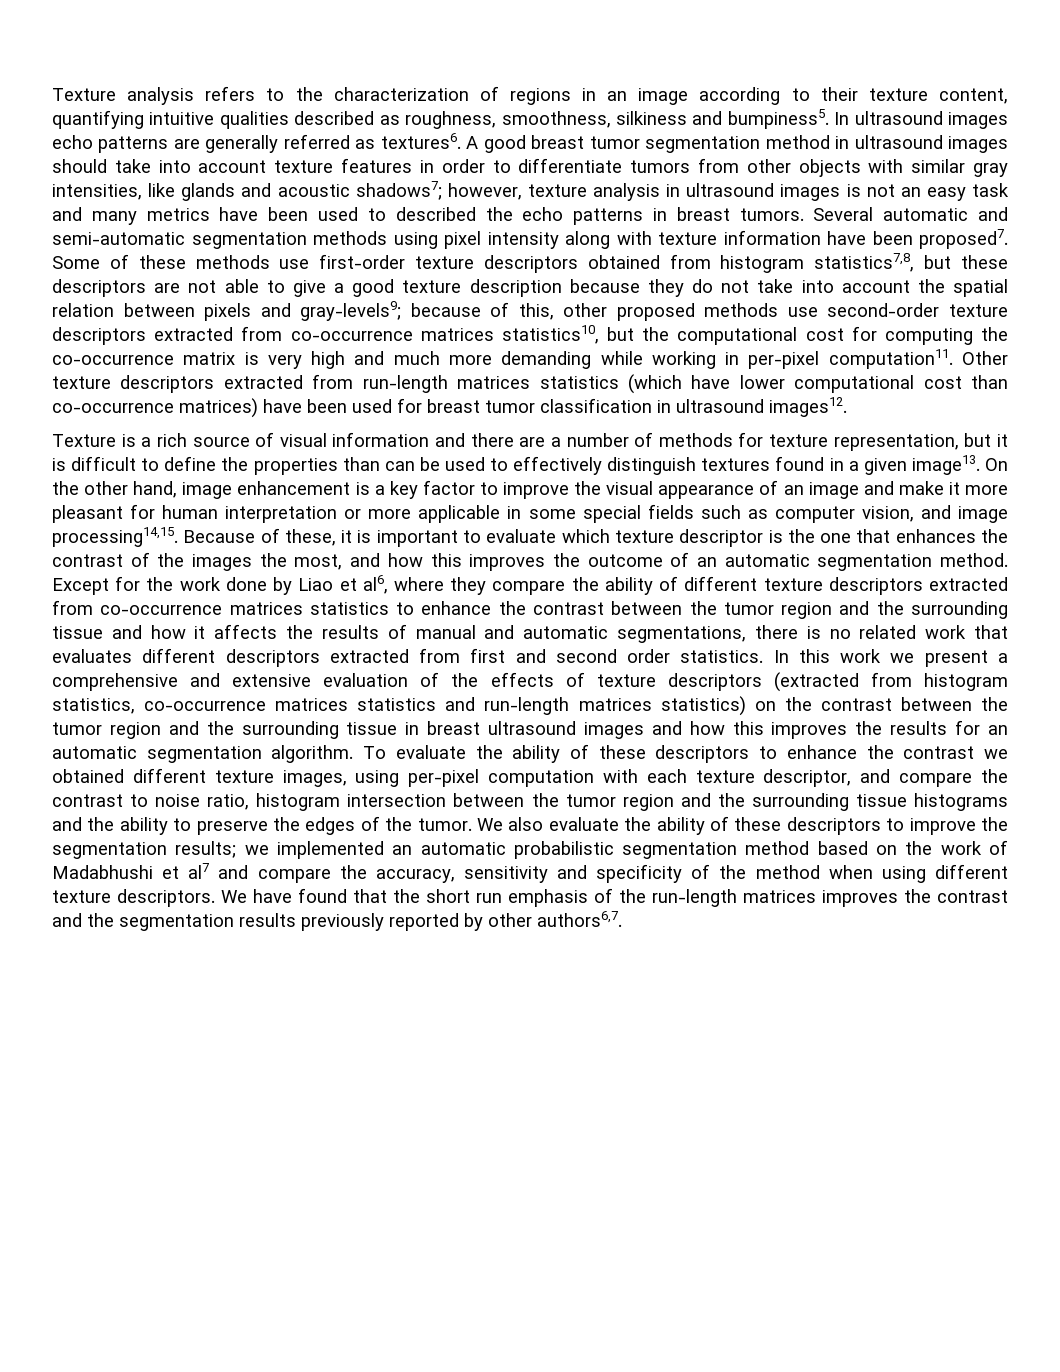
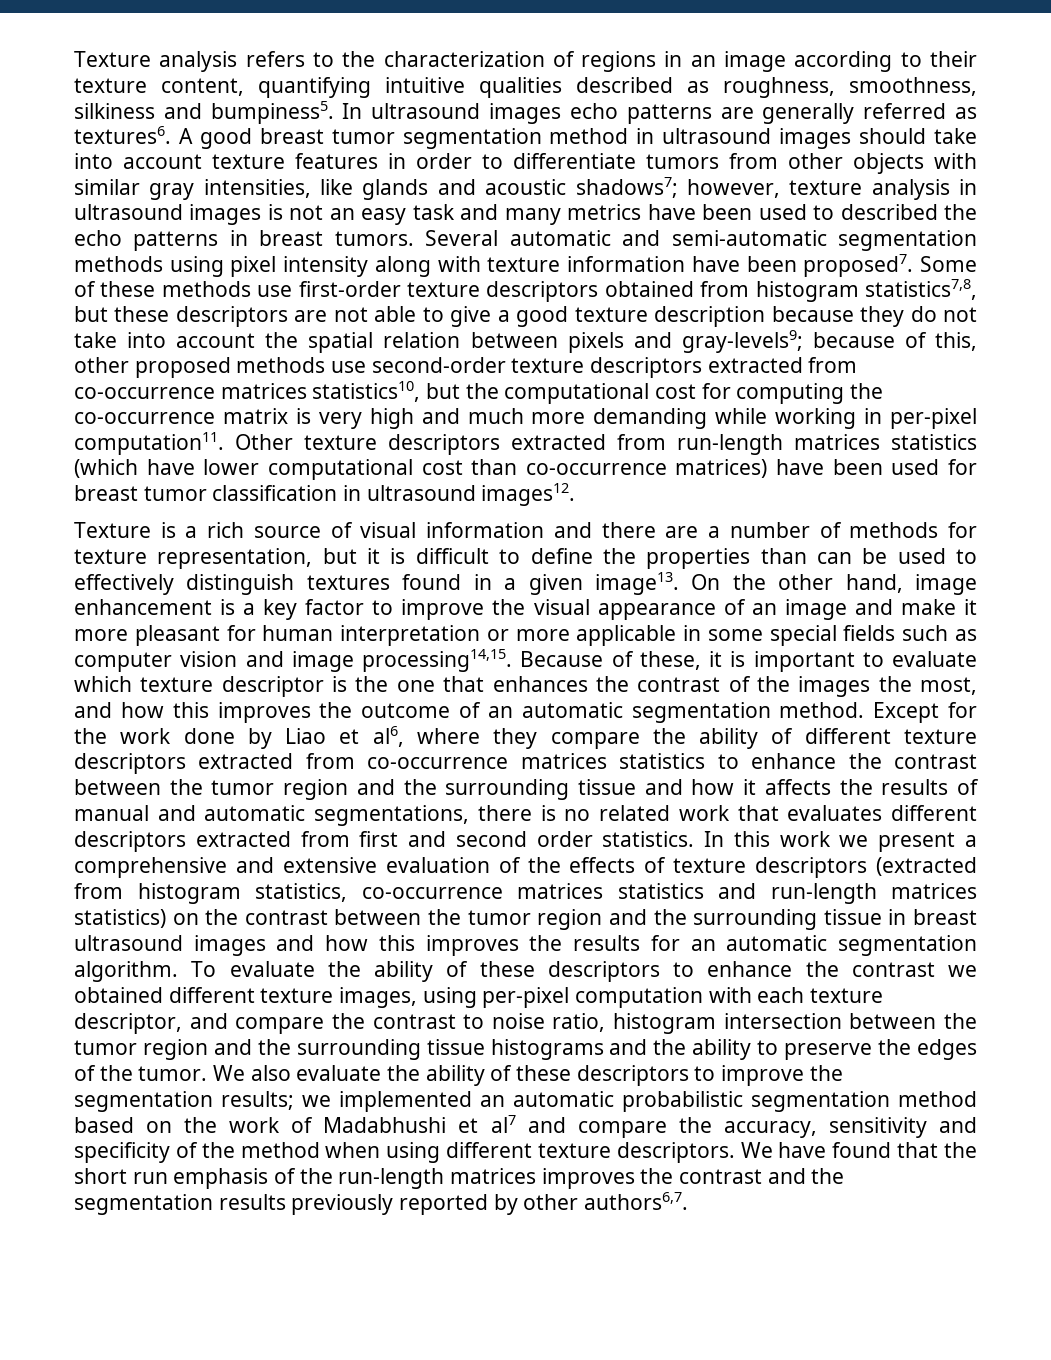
- On the other hand, image enhancement is a key factor to improve the visual appearance of an image and make it more pleasant for human interpretation or more applicable in some special fields such as computer vision, and image processing14,15.
+ On the other hand, image enhancement is a key factor to improve the visual appearance of an image and make it more pleasant for human interpretation or more applicable in some special fields such as computer vision and image processing14,15.

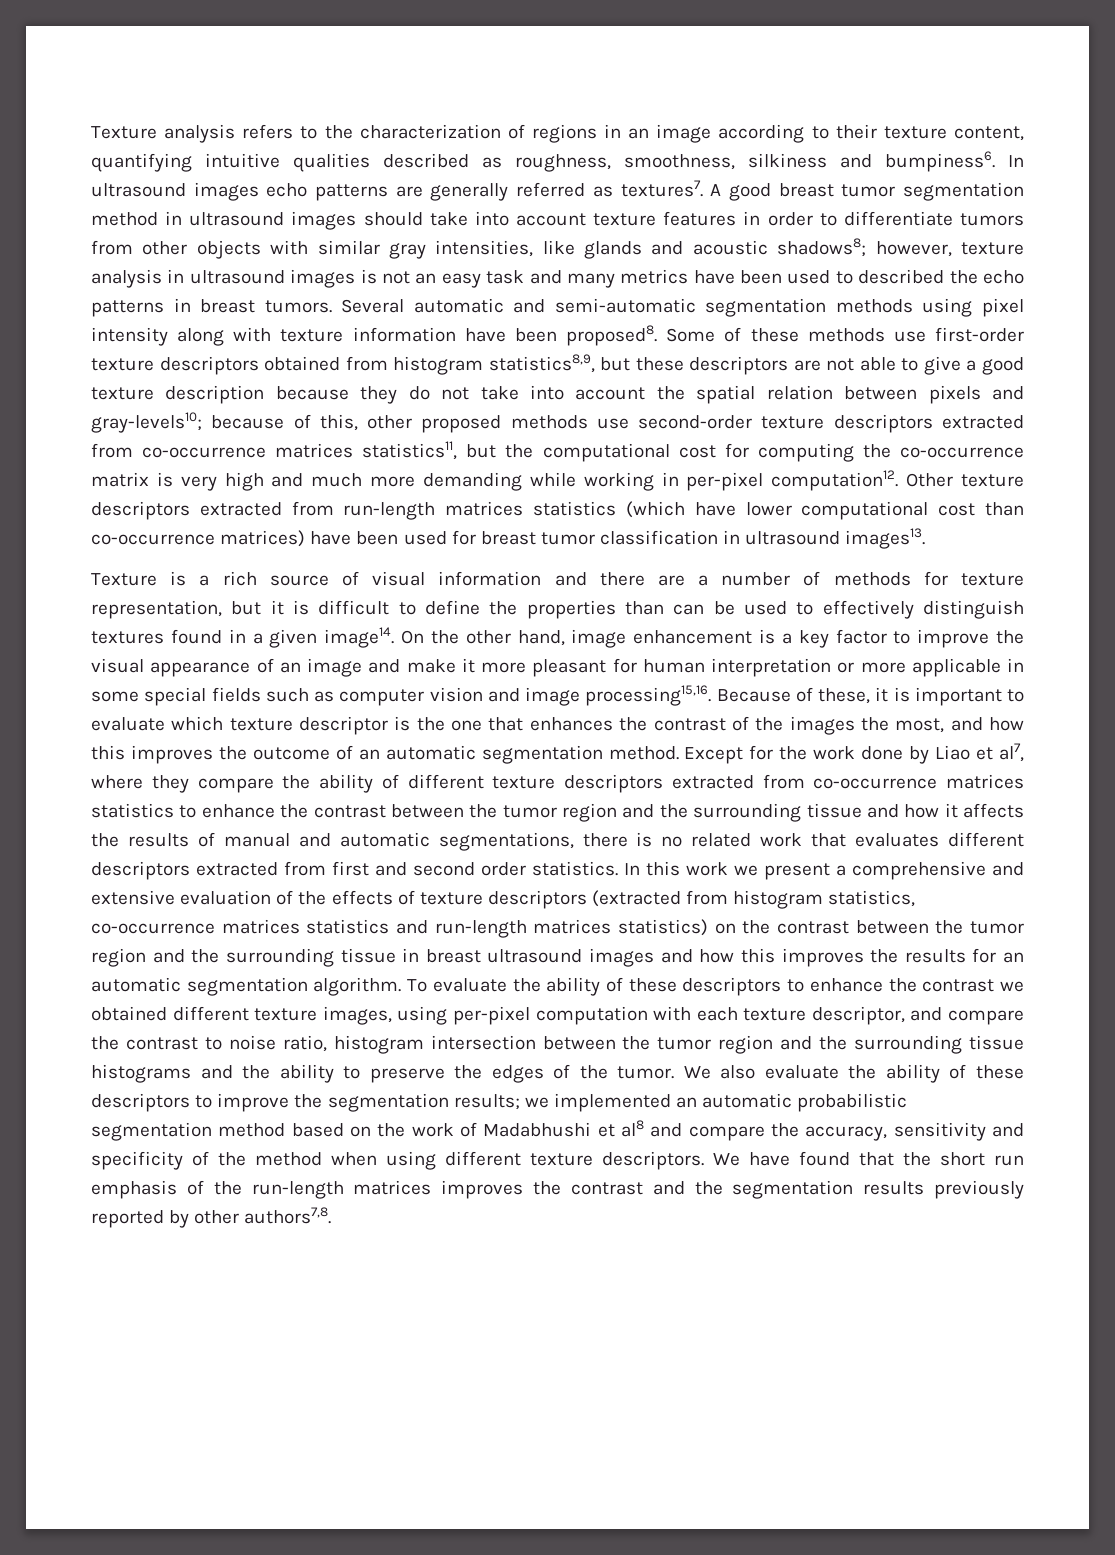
- Texture analysis refers to the characterization of regions in an image according to their texture content, quantifying intuitive qualities described as roughness, smoothness, silkiness and bumpiness5.
+ Texture analysis refers to the characterization of regions in an image according to their texture content, quantifying intuitive qualities described as roughness, smoothness, silkiness and bumpiness6.
- In ultrasound images echo patterns are generally referred as textures6.
+ In ultrasound images echo patterns are generally referred as textures7.
- A good breast tumor segmentation method in ultrasound images should take into account texture features in order to differentiate tumors from other objects with similar gray intensities, like glands and acoustic shadows7; however, texture analysis in ultrasound images is not an easy task and many metrics have been used to described the echo patterns in breast tumors.
+ A good breast tumor segmentation method in ultrasound images should take into account texture features in order to differentiate tumors from other objects with similar gray intensities, like glands and acoustic shadows8; however, texture analysis in ultrasound images is not an easy task and many metrics have been used to described the echo patterns in breast tumors.
- Several automatic and semi-automatic segmentation methods using pixel intensity along with texture information have been proposed7.
+ Several automatic and semi-automatic segmentation methods using pixel intensity along with texture information have been proposed8.
- Some of these methods use first-order texture descriptors obtained from histogram statistics7,8, but these descriptors are not able to give a good texture description because they do not take into account the spatial relation between pixels and gray-levels9;
+ Some of these methods use first-order texture descriptors obtained from histogram statistics8,9, but these descriptors are not able to give a good texture description because they do not take into account the spatial relation between pixels and gray-levels10;
- because of this, other proposed methods use second-order texture descriptors extracted from co-occurrence matrices statistics10, but the computational cost for computing the co-occurrence matrix is very high and much more demanding while working in per-pixel computation11.
+ because of this, other proposed methods use second-order texture descriptors extracted from co-occurrence matrices statistics11, but the computational cost for computing the co-occurrence matrix is very high and much more demanding while working in per-pixel computation12.
- Other texture descriptors extracted from run-length matrices statistics (which have lower computational cost than co-occurrence matrices) have been used for breast tumor classification in ultrasound images12.
+ Other texture descriptors extracted from run-length matrices statistics (which have lower computational cost than co-occurrence matrices) have been used for breast tumor classification in ultrasound images13.
- Texture is a rich source of visual information and there are a number of methods for texture representation, but it is difficult to define the properties than can be used to effectively distinguish textures found in a given image13.
+ Texture is a rich source of visual information and there are a number of methods for texture representation, but it is difficult to define the properties than can be used to effectively distinguish textures found in a given image14.
- On the other hand, image enhancement is a key factor to improve the visual appearance of an image and make it more pleasant for human interpretation or more applicable in some special fields such as computer vision and image processing14,15.
+ On the other hand, image enhancement is a key factor to improve the visual appearance of an image and make it more pleasant for human interpretation or more applicable in some special fields such as computer vision and image processing15,16.
- Except for the work done by Liao et al6, where they compare the ability of different texture descriptors extracted from co-occurrence matrices statistics to enhance the contrast between the tumor region and the surrounding tissue and how it affects the results of manual and automatic segmentations, there is no related work that evaluates different descriptors extracted from first and second order statistics.
+ Except for the work done by Liao et al7, where they compare the ability of different texture descriptors extracted from co-occurrence matrices statistics to enhance the contrast between the tumor region and the surrounding tissue and how it affects the results of manual and automatic segmentations, there is no related work that evaluates different descriptors extracted from first and second order statistics.
- We also evaluate the ability of these descriptors to improve the segmentation results; we implemented an automatic probabilistic segmentation method based on the work of Madabhushi et al7 and compare the accuracy, sensitivity and specificity of the method when using different texture descriptors.
+ We also evaluate the ability of these descriptors to improve the segmentation results; we implemented an automatic probabilistic segmentation method based on the work of Madabhushi et al8 and compare the accuracy, sensitivity and specificity of the method when using different texture descriptors.
- We have found that the short run emphasis of the run-length matrices improves the contrast and the segmentation results previously reported by other authors6,7.
+ We have found that the short run emphasis of the run-length matrices improves the contrast and the segmentation results previously reported by other authors7,8.

